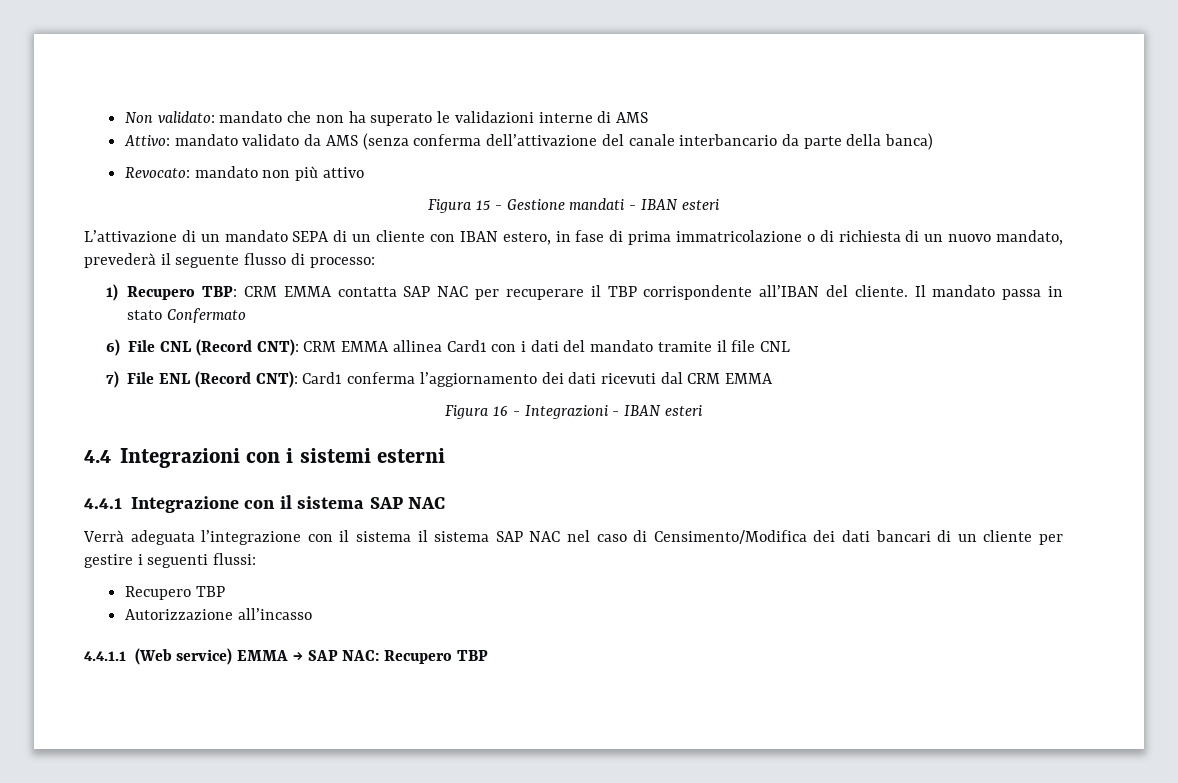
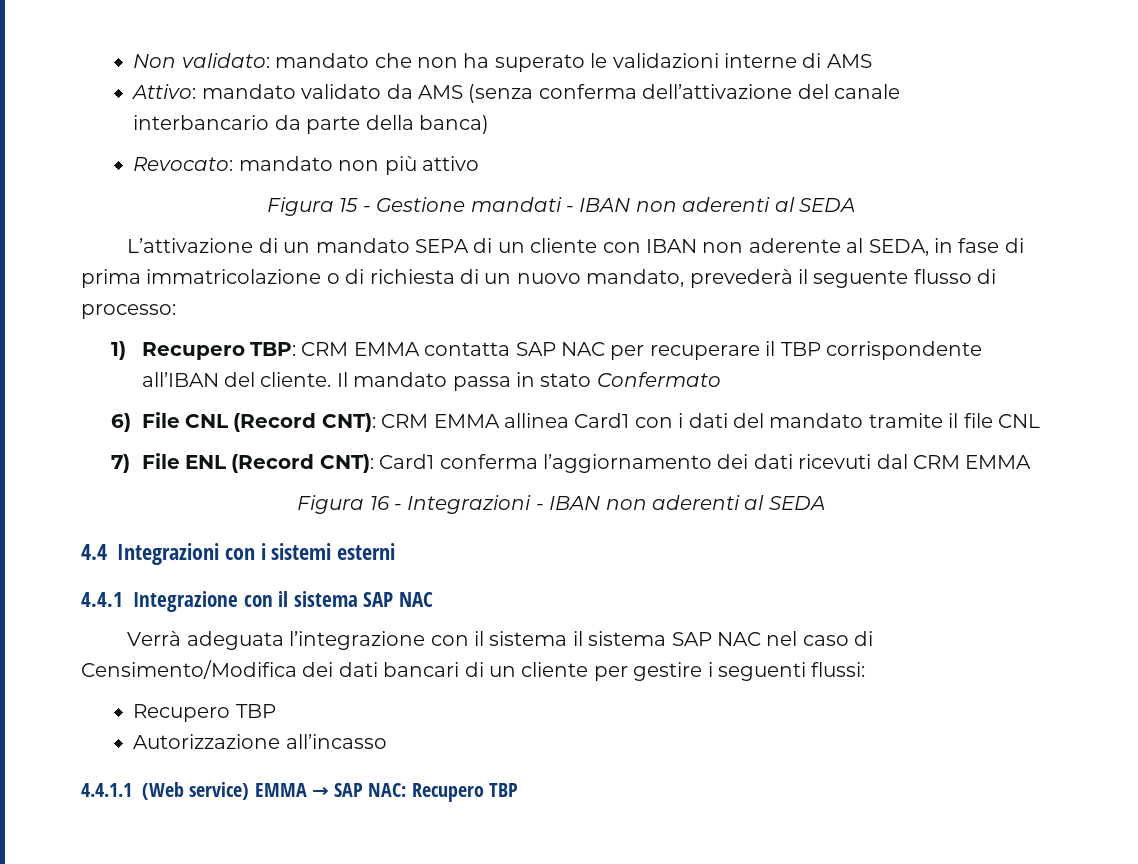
- Figura 15 - Gestione mandati - IBAN esteri
+ Figura 15 - Gestione mandati - IBAN non aderenti al SEDA
- L’attivazione di un mandato SEPA di un cliente con IBAN estero, in fase di prima immatricolazione o di richiesta di un nuovo mandato, prevederà il seguente flusso di processo:
+ L’attivazione di un mandato SEPA di un cliente con IBAN non aderente al SEDA, in fase di prima immatricolazione o di richiesta di un nuovo mandato, prevederà il seguente flusso di processo:
- Figura 16 - Integrazioni - IBAN esteri
+ Figura 16 - Integrazioni - IBAN non aderenti al SEDA

